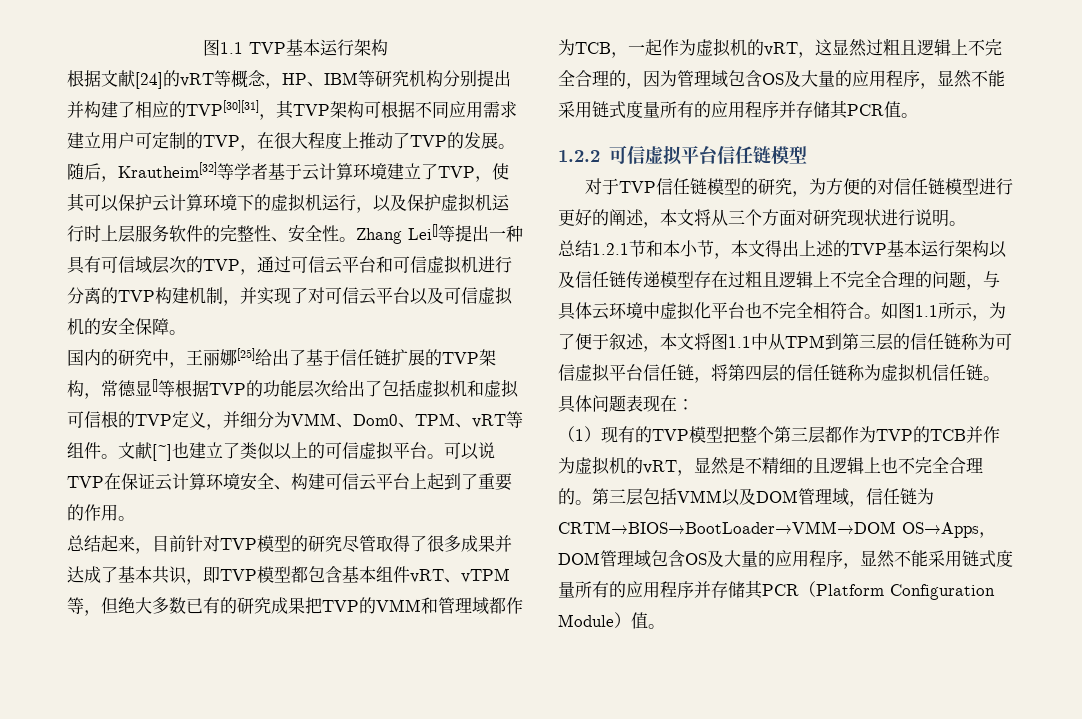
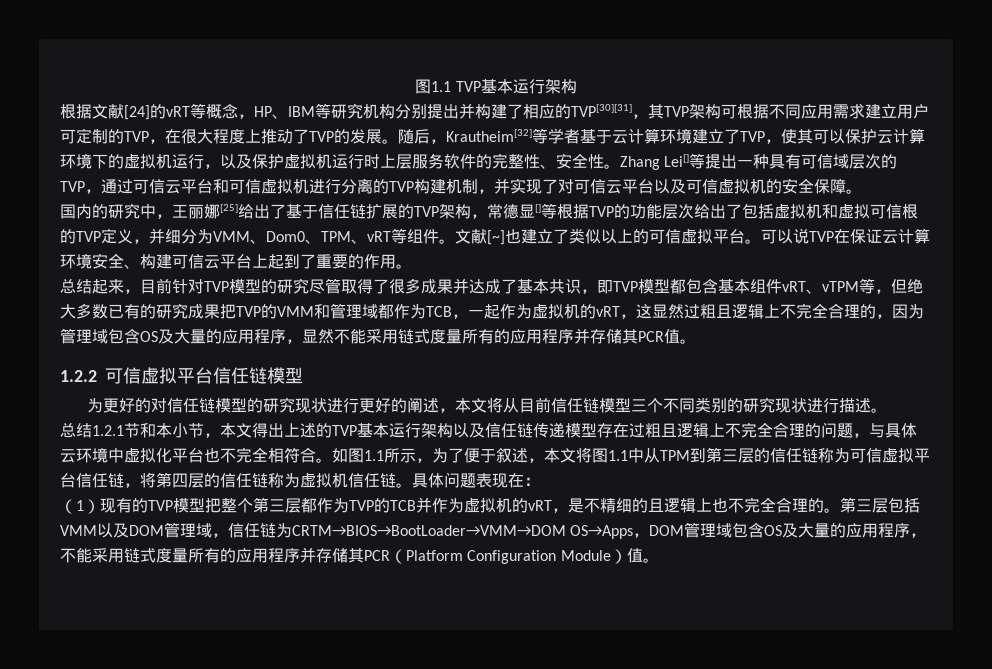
- 对于TVP信任链模型的研究，为方便的对信任链模型进行更好的阐述，本文将从三个方面对研究现状进行说明。
+ 为更好的对信任链模型的研究现状进行更好的阐述，本文将从目前信任链模型三个不同类别的研究现状进行描述。
- （1）现有的TVP模型把整个第三层都作为TVP的TCB并作为虚拟机的vRT，显然是不精细的且逻辑上也不完全合理的。
+ （1）现有的TVP模型把整个第三层都作为TVP的TCB并作为虚拟机的vRT，是不精细的且逻辑上也不完全合理的。
- 第三层包括VMM以及DOM管理域，信任链为CRTM→BIOS→BootLoader→VMM→DOM OS→Apps，DOM管理域包含OS及大量的应用程序，显然不能采用链式度量所有的应用程序并存储其PCR（Platform Configuration Module）值。
+ 第三层包括VMM以及DOM管理域，信任链为CRTM→BIOS→BootLoader→VMM→DOM OS→Apps，DOM管理域包含OS及大量的应用程序，不能采用链式度量所有的应用程序并存储其PCR（Platform Configuration Module）值。

